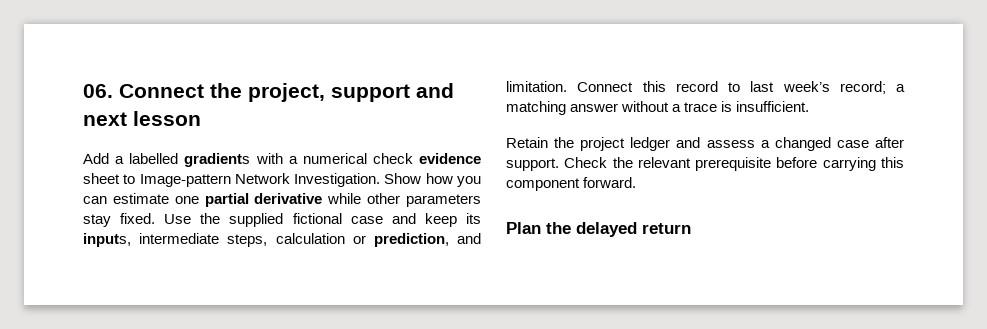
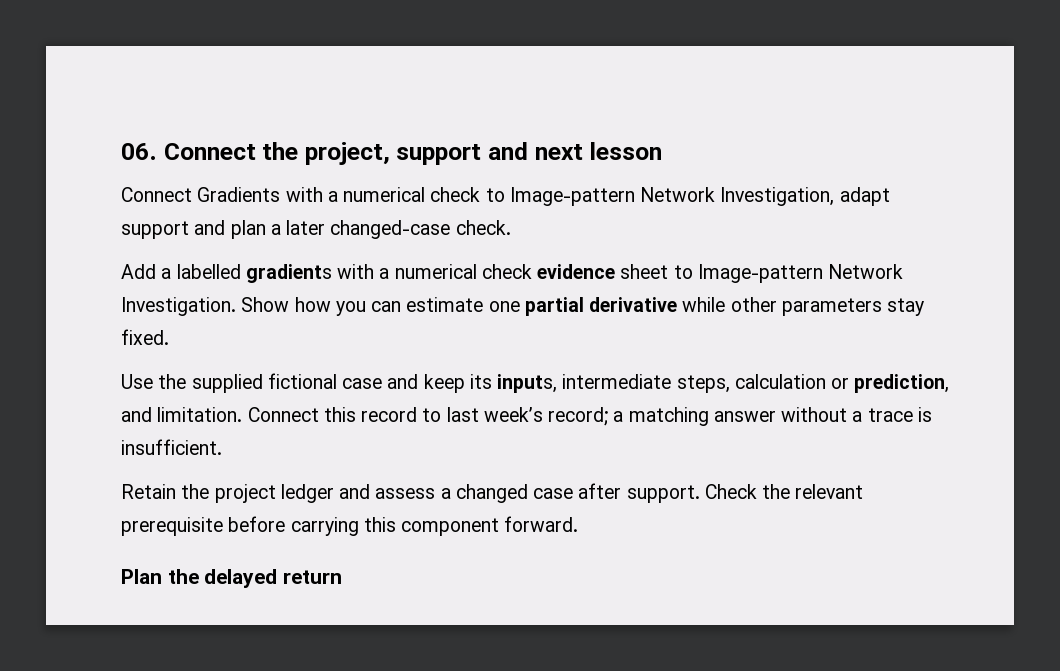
+ Connect Gradients with a numerical check to Image-pattern Network Investigation, adapt support and plan a later changed-case check.
- Show how you can estimate one partial derivative while other parameters stay fixed. Use the supplied fictional case and keep its inputs, intermediate steps, calculation or prediction, and limitation.
+ Show how you can estimate one partial derivative while other parameters stay fixed.
+ Use the supplied fictional case and keep its inputs, intermediate steps, calculation or prediction, and limitation.

